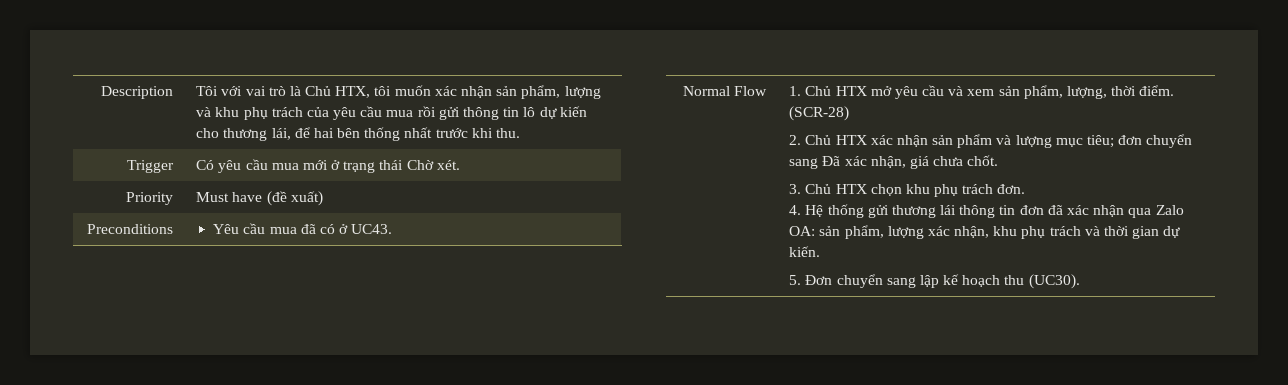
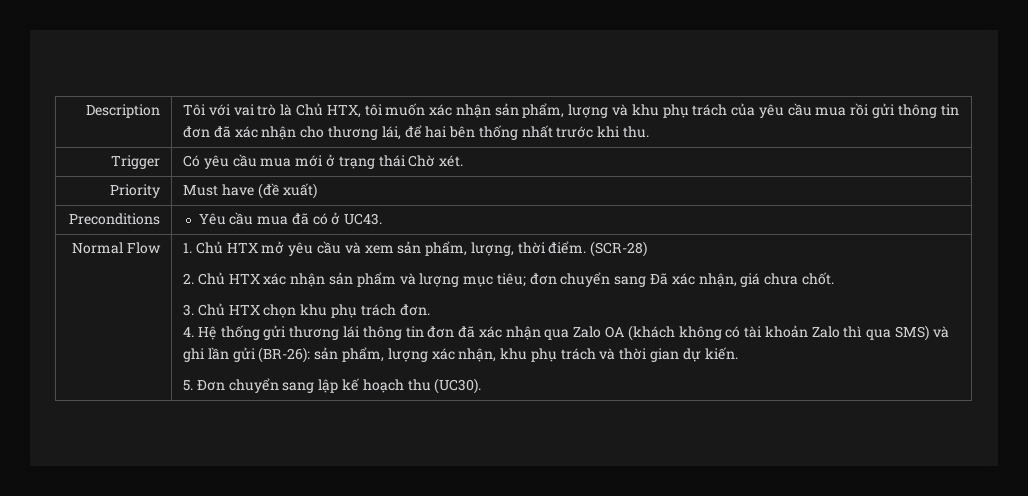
- Tôi với vai trò là Chủ HTX, tôi muốn xác nhận sản phẩm, lượng và khu phụ trách của yêu cầu mua rồi gửi thông tin lô dự kiến cho thương lái, để hai bên thống nhất trước khi thu.
+ Tôi với vai trò là Chủ HTX, tôi muốn xác nhận sản phẩm, lượng và khu phụ trách của yêu cầu mua rồi gửi thông tin đơn đã xác nhận cho thương lái, để hai bên thống nhất trước khi thu.
- 4. Hệ thống gửi thương lái thông tin đơn đã xác nhận qua Zalo OA: sản phẩm, lượng xác nhận, khu phụ trách và thời gian dự kiến.
+ 4. Hệ thống gửi thương lái thông tin đơn đã xác nhận qua Zalo OA (khách không có tài khoản Zalo thì qua SMS) và ghi lần gửi (BR-26): sản phẩm, lượng xác nhận, khu phụ trách và thời gian dự kiến.

